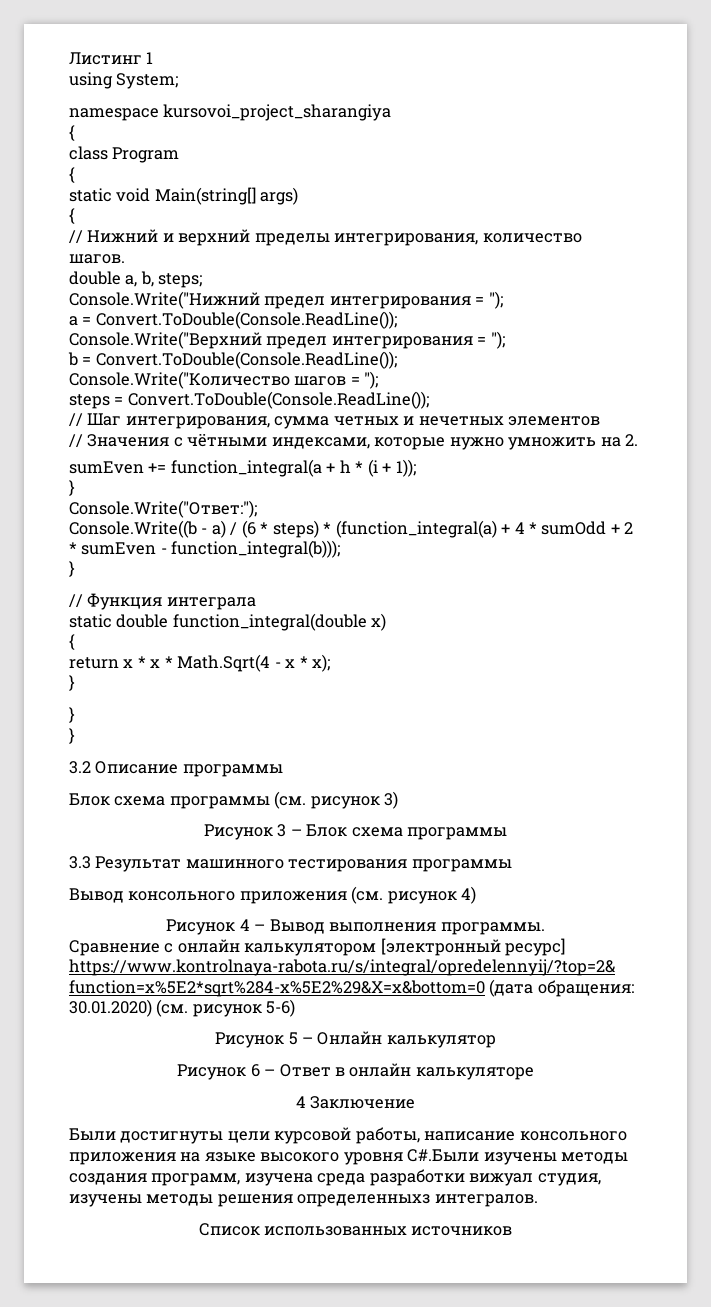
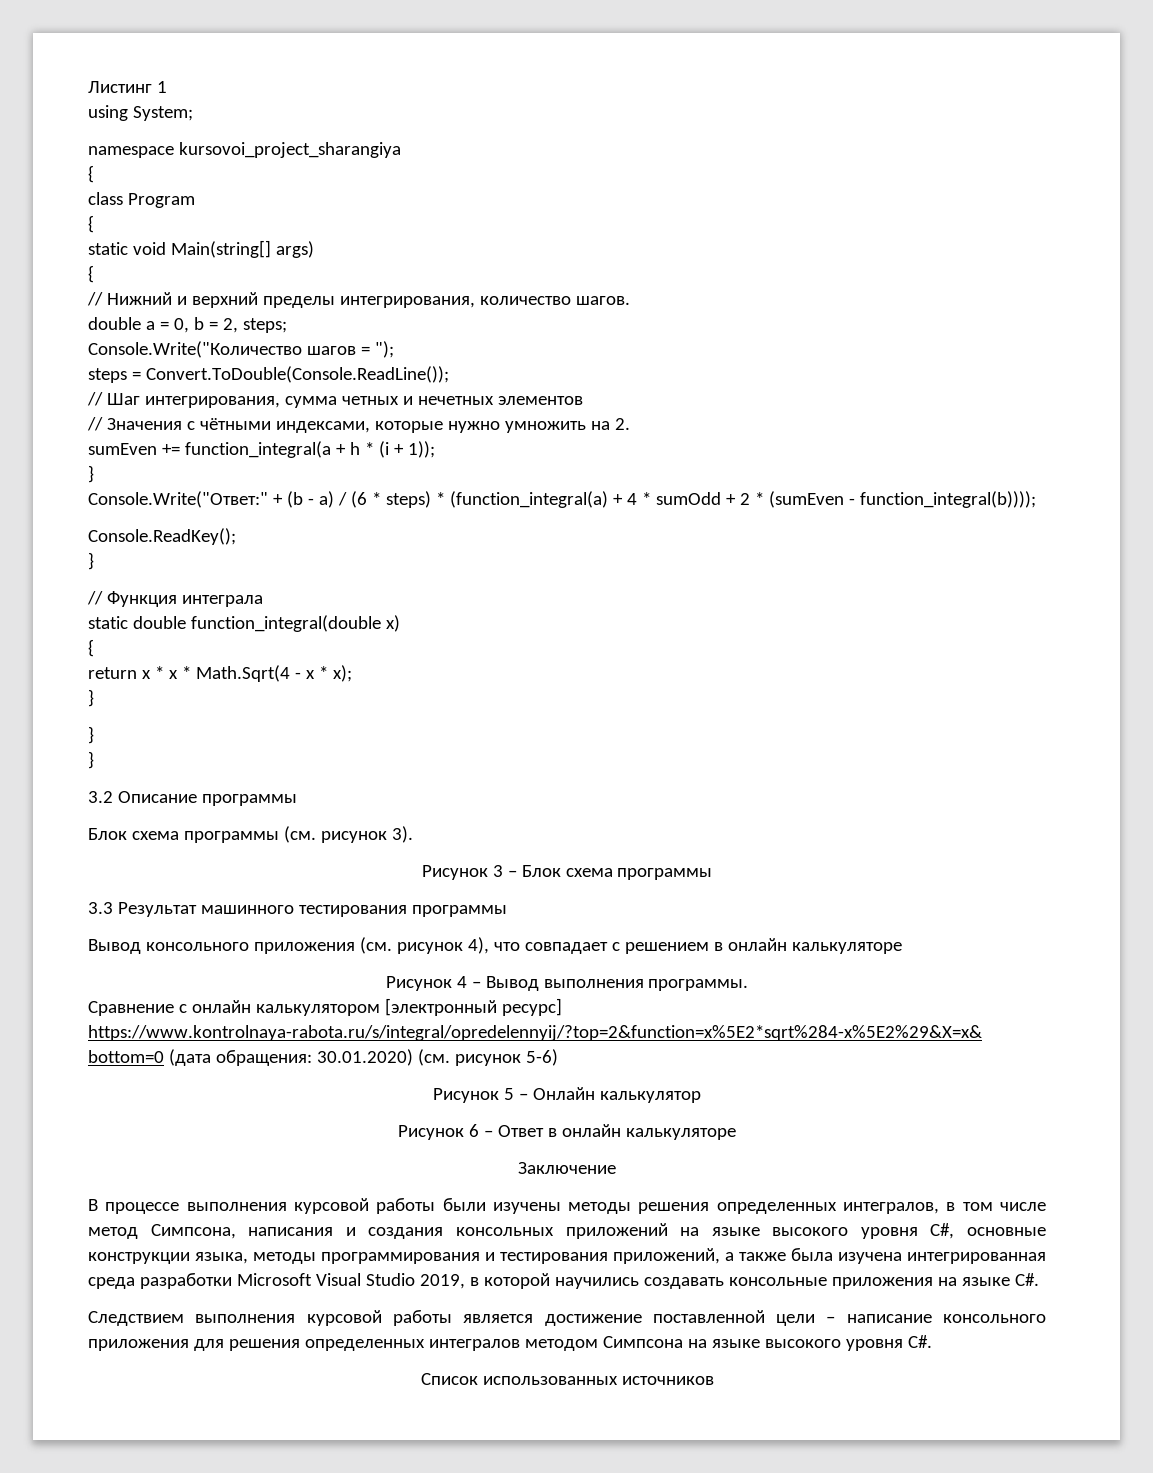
- double a, b, steps;
- Console.Write("Нижний предел интегрирования = ");
- a = Convert.ToDouble(Console.ReadLine());
- Console.Write("Верхний предел интегрирования = ");
- b = Convert.ToDouble(Console.ReadLine());
+ double a = 0, b = 2, steps;
- Console.Write("Ответ:");
- Console.Write((b - a) / (6 * steps) * (function_integral(a) + 4 * sumOdd + 2 * sumEven - function_integral(b)));
+ Console.Write("Ответ:" + (b - a) / (6 * steps) * (function_integral(a) + 4 * sumOdd + 2 * (sumEven - function_integral(b))));
+ Console.ReadKey();
- Блок схема программы (см. рисунок 3)
+ Блок схема программы (см. рисунок 3).
- Вывод консольного приложения (см. рисунок 4)
+ Вывод консольного приложения (см. рисунок 4), что совпадает с решением в онлайн калькуляторе
- 4 Заключение
+ Заключение
- Были достигнуты цели курсовой работы, написание консольного приложения на языке высокого уровня С#.Были изучены методы создания программ, изучена среда разработки вижуал студия, изучены методы решения определенныхз интегралов.
+ В процессе выполнения курсовой работы были изучены методы решения определенных интегралов, в том числе метод Симпсона, написания и создания консольных приложений на языке высокого уровня C#, основные конструкции языка, методы программирования и тестирования приложений, а также была изучена интегрированная среда разработки Microsoft Visual Studio 2019, в которой научились создавать консольные приложения на языке C#.
+ Следствием выполнения курсовой работы является достижение поставленной цели – написание консольного приложения для решения определенных интегралов методом Симпсона на языке высокого уровня С#.

